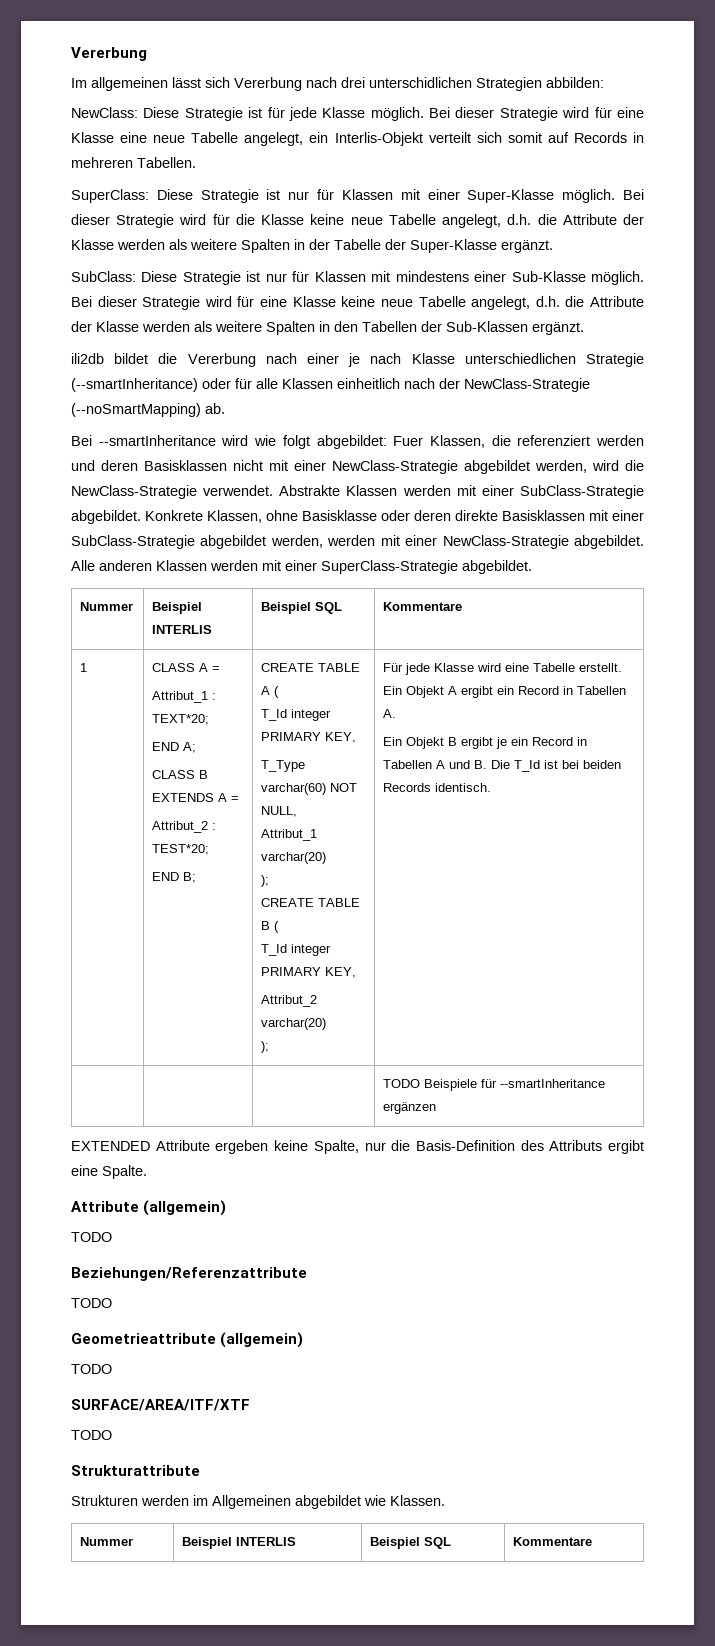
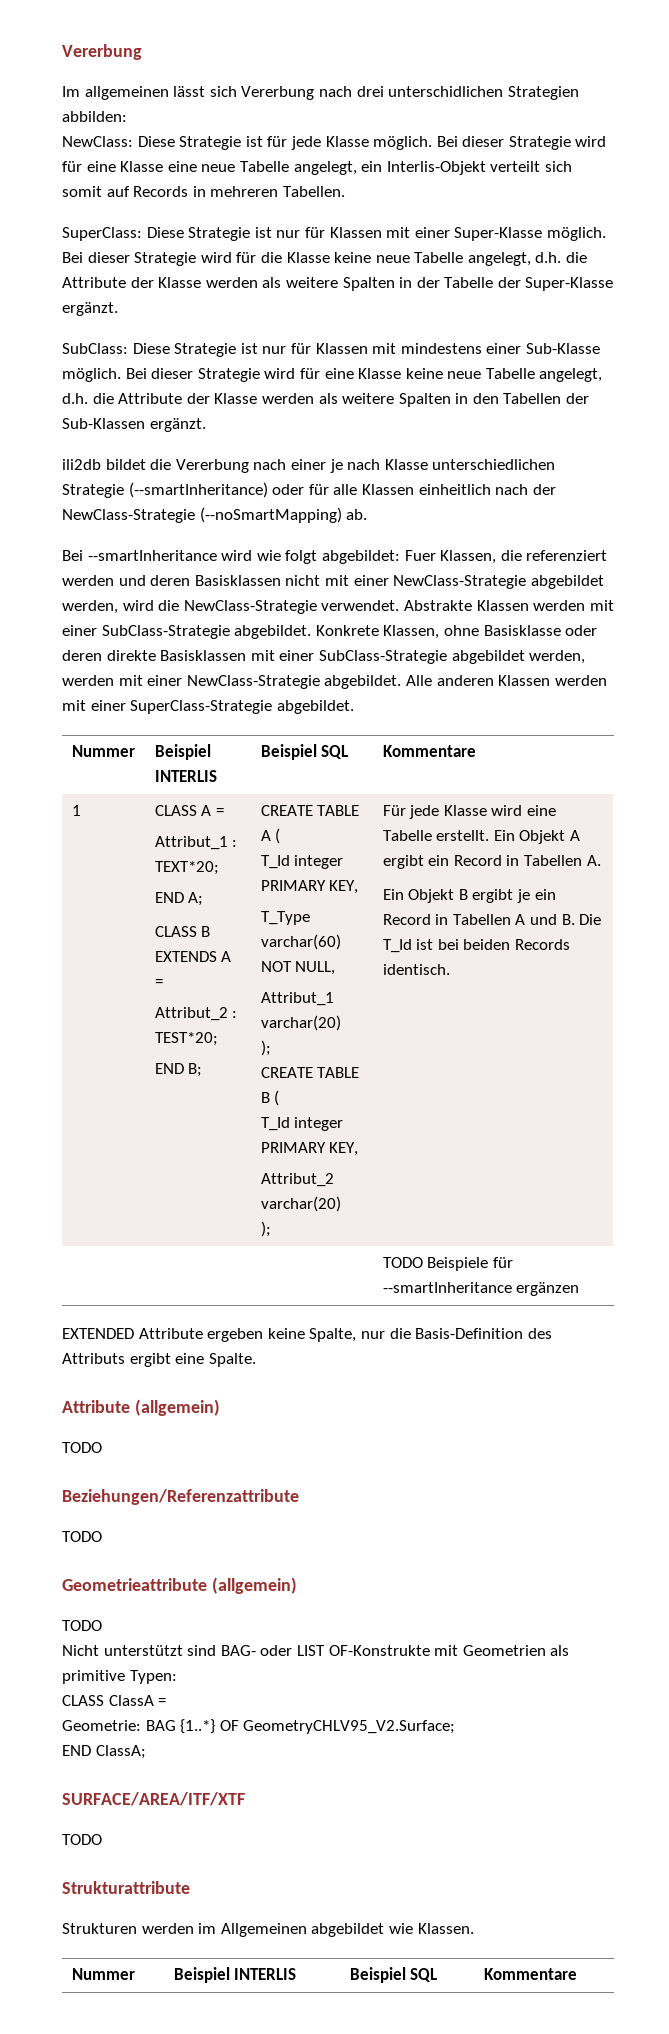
+ Nicht unterstützt sind BAG- oder LIST OF-Konstrukte mit Geometrien als primitive Typen:
+ CLASS ClassA =
+ Geometrie: BAG {1..*} OF GeometryCHLV95_V2.Surface;
+ END ClassA;

